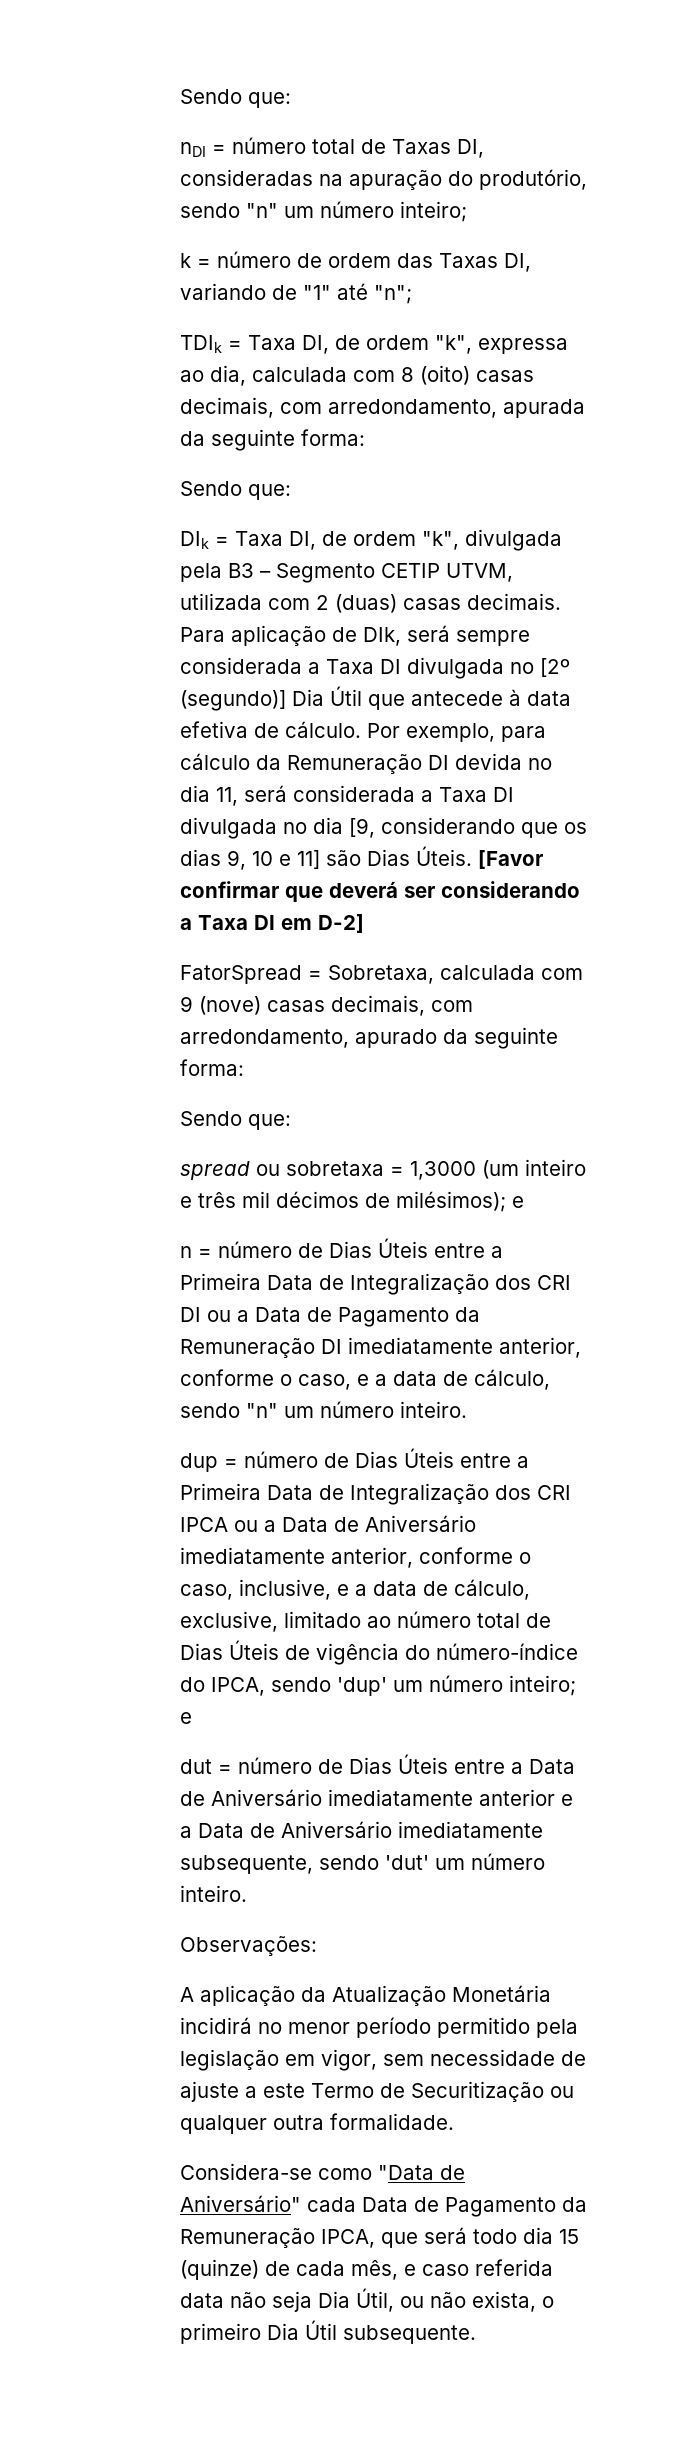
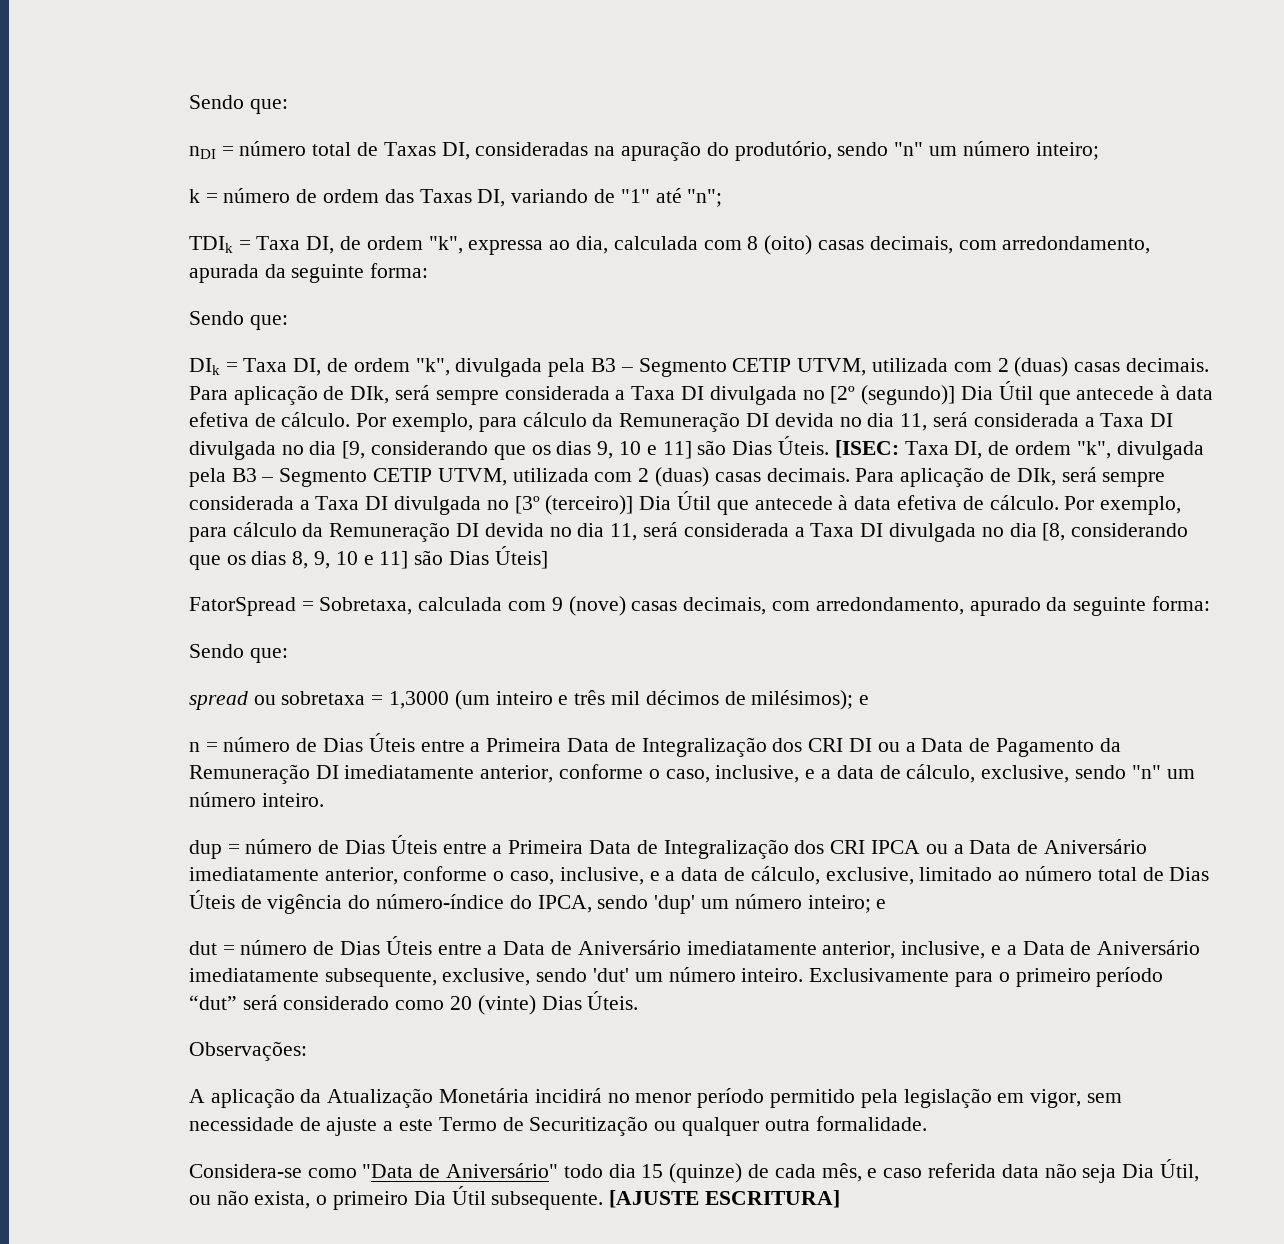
- [Favor confirmar que deverá ser considerando a Taxa DI em D-2]
+ [ISEC: Taxa DI, de ordem "k", divulgada pela B3 – Segmento CETIP UTVM, utilizada com 2 (duas) casas decimais. Para aplicação de DIk, será sempre considerada a Taxa DI divulgada no [3º (terceiro)] Dia Útil que antecede à data efetiva de cálculo. Por exemplo, para cálculo da Remuneração DI devida no dia 11, será considerada a Taxa DI divulgada no dia [8, considerando que os dias 8, 9, 10 e 11] são Dias Úteis]
- n = número de Dias Úteis entre a Primeira Data de Integralização dos CRI DI ou a Data de Pagamento da Remuneração DI imediatamente anterior, conforme o caso, e a data de cálculo, sendo "n" um número inteiro.
+ n = número de Dias Úteis entre a Primeira Data de Integralização dos CRI DI ou a Data de Pagamento da Remuneração DI imediatamente anterior, conforme o caso, inclusive, e a data de cálculo, exclusive, sendo "n" um número inteiro.
- dut = número de Dias Úteis entre a Data de Aniversário imediatamente anterior e a Data de Aniversário imediatamente subsequente, sendo 'dut' um número inteiro.
+ dut = número de Dias Úteis entre a Data de Aniversário imediatamente anterior, inclusive, e a Data de Aniversário imediatamente subsequente, exclusive, sendo 'dut' um número inteiro. Exclusivamente para o primeiro período “dut” será considerado como 20 (vinte) Dias Úteis.
- Considera-se como "Data de Aniversário" cada Data de Pagamento da Remuneração IPCA, que será todo dia 15 (quinze) de cada mês, e caso referida data não seja Dia Útil, ou não exista, o primeiro Dia Útil subsequente.
+ Considera-se como "Data de Aniversário" todo dia 15 (quinze) de cada mês, e caso referida data não seja Dia Útil, ou não exista, o primeiro Dia Útil subsequente.
+ [AJUSTE ESCRITURA]

